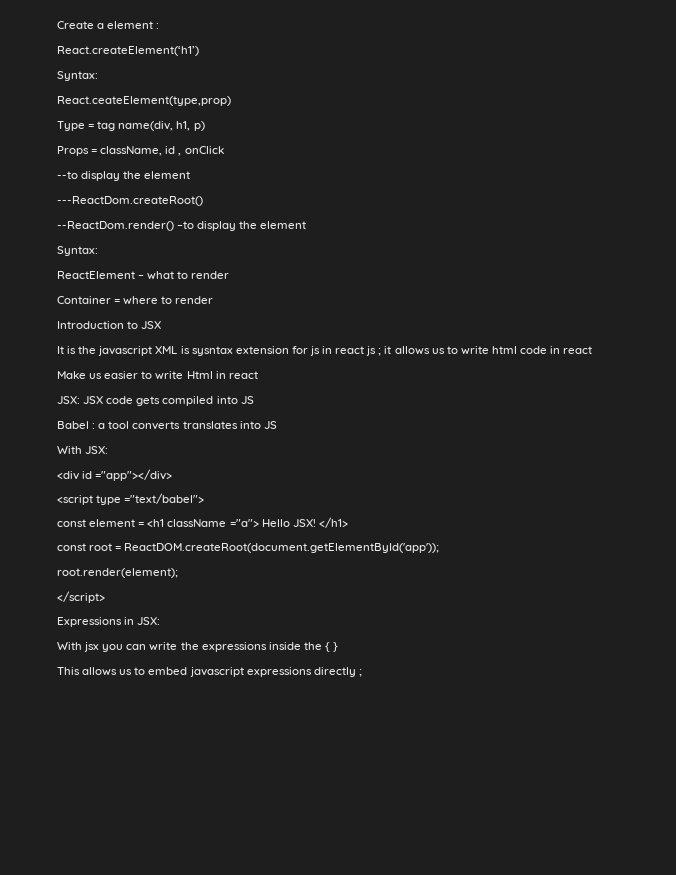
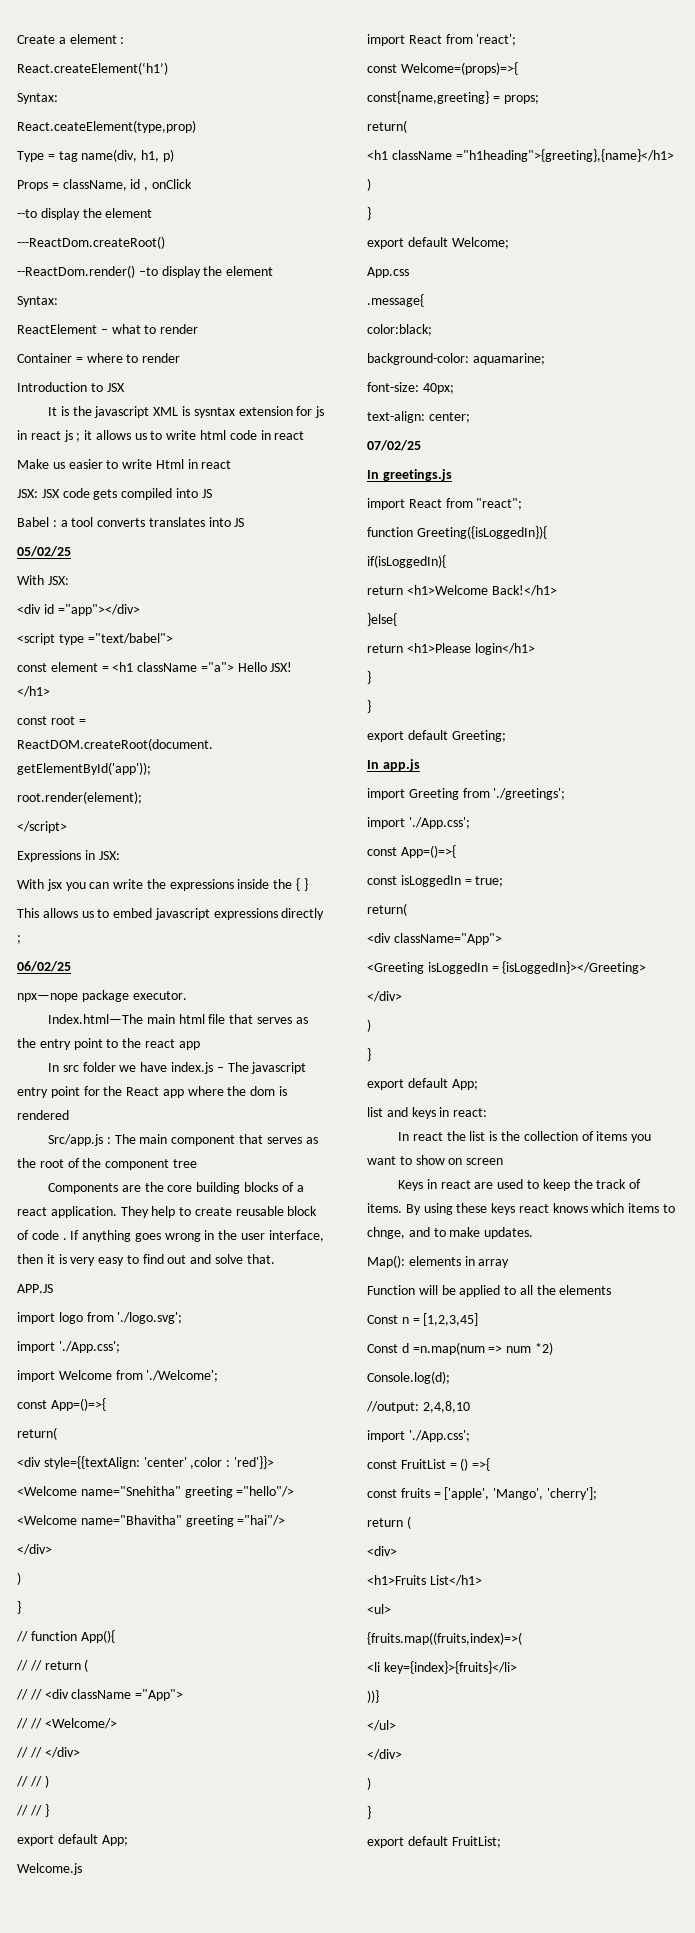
+ 05/02/25
+ 06/02/25
+ npx—nope package executor.
+ Index.html—The main html file that serves as the entry point to the react app
+ In src folder we have index.js – The javascript entry point for the React app where the dom is rendered
+ Src/app.js : The main component that serves as the root of the component tree
+ Components are the core building blocks of a react application. They help to create reusable block of code . If anything goes wrong in the user interface, then it is very easy to find out and solve that.
+ APP.JS
+ import logo from './logo.svg';
+ import './App.css';
+ import Welcome from './Welcome';
+ const App=()=>{
+ return(
+ <div style={{textAlign: 'center' ,color : 'red'}}>
+ <Welcome name="Snehitha" greeting ="hello"/>
+ <Welcome name="Bhavitha" greeting ="hai"/>
+ </div>
+ )
+ }
+ // function App(){
+ // // return (
+ // // <div className ="App">
+ // // <Welcome/>
+ // // </div>
+ // // )
+ // // }
+ export default App;
+ Welcome.js
+ import React from 'react';
+ const Welcome=(props)=>{
+ const{name,greeting} = props;
+ return(
+ <h1 className ="h1heading">{greeting},{name}</h1>
+ )
+ }
+ export default Welcome;
+ App.css
+ .message{
+ color:black;
+ background-color: aquamarine;
+ font-size: 40px;
+ text-align: center;
+ 07/02/25
+ In greetings.js
+ import React from "react";
+ function Greeting({isLoggedIn}){
+ if(isLoggedIn){
+ return <h1>Welcome Back!</h1>
+ }else{
+ return <h1>Please login</h1>
+ }
+ }
+ export default Greeting;
+ In app.js
+ import Greeting from './greetings';
+ import './App.css';
+ const App=()=>{
+ const isLoggedIn = true;
+ return(
+ <div className="App">
+ <Greeting isLoggedIn = {isLoggedIn}></Greeting>
+ </div>
+ )
+ }
+ export default App;
+ list and keys in react:
+ In react the list is the collection of items you want to show on screen
+ Keys in react are used to keep the track of items. By using these keys react knows which items to chnge, and to make updates.
+ Map(): elements in array
+ Function will be applied to all the elements
+ Const n = [1,2,3,45]
+ Const d =n.map(num => num *2)
+ Console.log(d);
+ //output: 2,4,8,10
+ import './App.css';
+ const FruitList = () =>{
+ const fruits = ['apple', 'Mango', 'cherry'];
+ return (
+ <div>
+ <h1>Fruits List</h1>
+ <ul>
+ {fruits.map((fruits,index)=>(
+ <li key={index}>{fruits}</li>
+ ))}
+ </ul>
+ </div>
+ )
+ }
+ export default FruitList;

